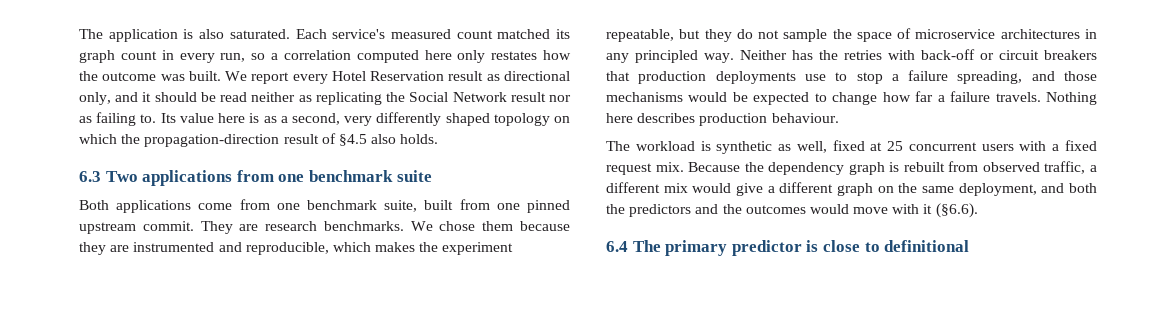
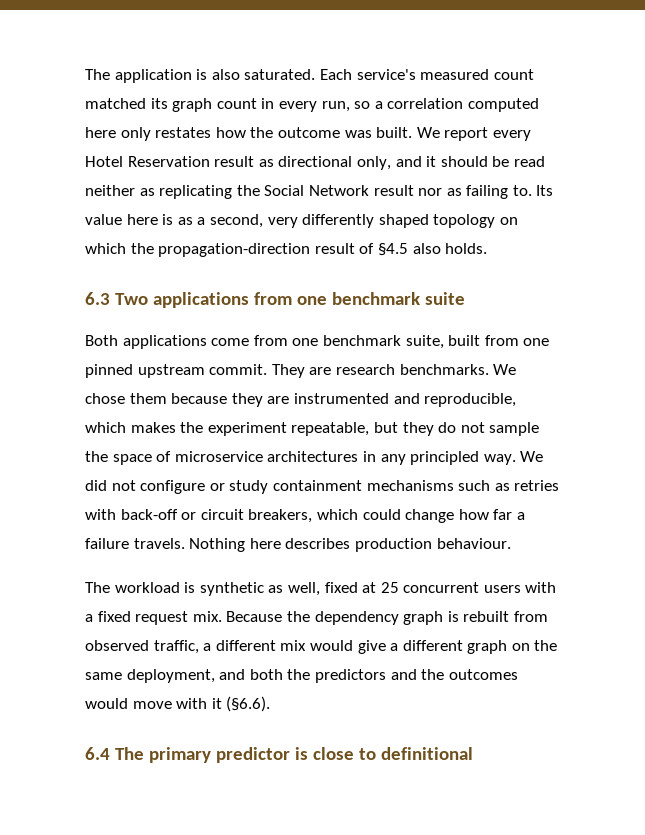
- Neither has the retries with back-off or circuit breakers that production deployments use to stop a failure spreading, and those mechanisms would be expected to change how far a failure travels.
+ We did not configure or study containment mechanisms such as retries with back-off or circuit breakers, which could change how far a failure travels.

